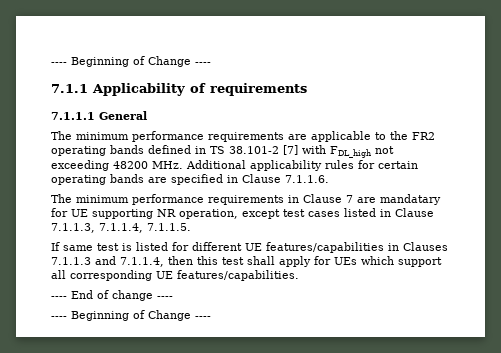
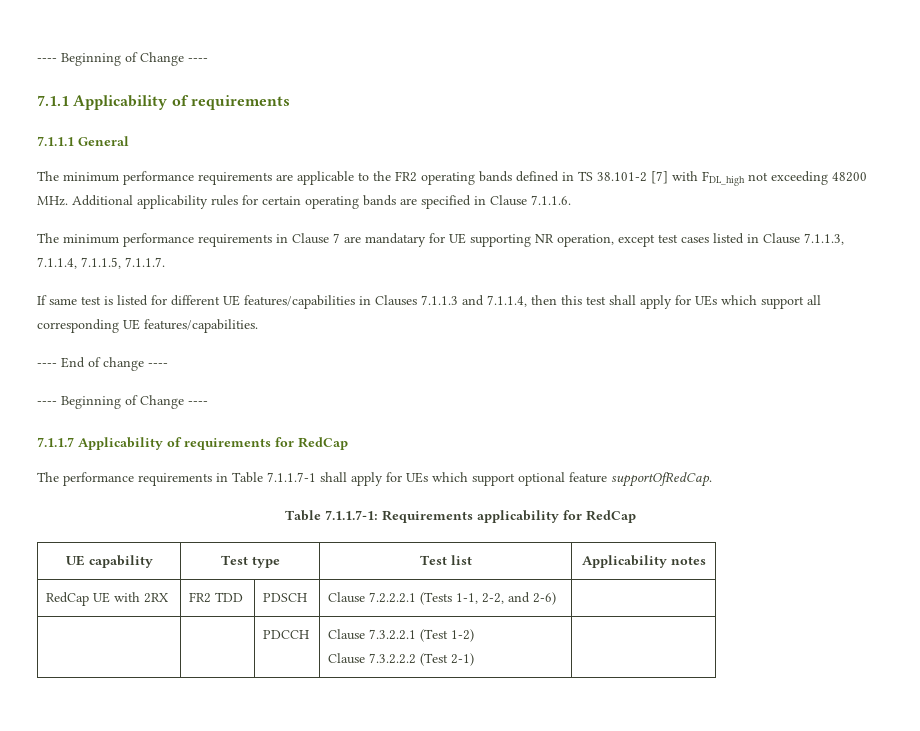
- The minimum performance requirements in Clause 7 are mandatary for UE supporting NR operation, except test cases listed in Clause 7.1.1.3, 7.1.1.4, 7.1.1.5.
+ The minimum performance requirements in Clause 7 are mandatary for UE supporting NR operation, except test cases listed in Clause 7.1.1.3, 7.1.1.4, 7.1.1.5, 7.1.1.7.
+ 7.1.1.7 Applicability of requirements for RedCap
+ The performance requirements in Table 7.1.1.7-1 shall apply for UEs which support optional feature supportOfRedCap.
+ Table 7.1.1.7-1: Requirements applicability for RedCap
+ UE capability | Test type | Test list | Applicability notes
+ RedCap UE with 2RX | FR2 TDD | PDSCH | Clause 7.2.2.2.1 (Tests 1-1, 2-2, and 2-6) |
+ | | PDCCH | Clause 7.3.2.2.1 (Test 1-2)
+ Clause 7.3.2.2.2 (Test 2-1) |

